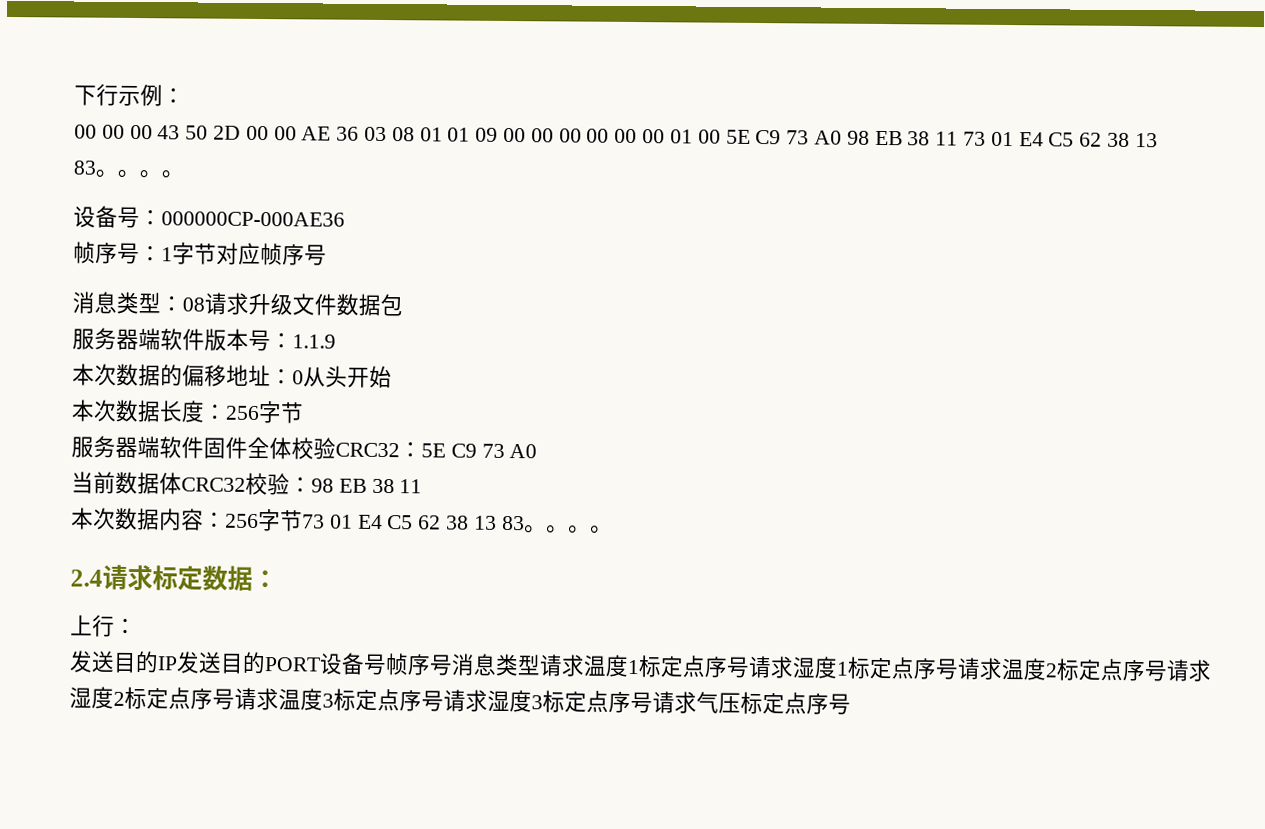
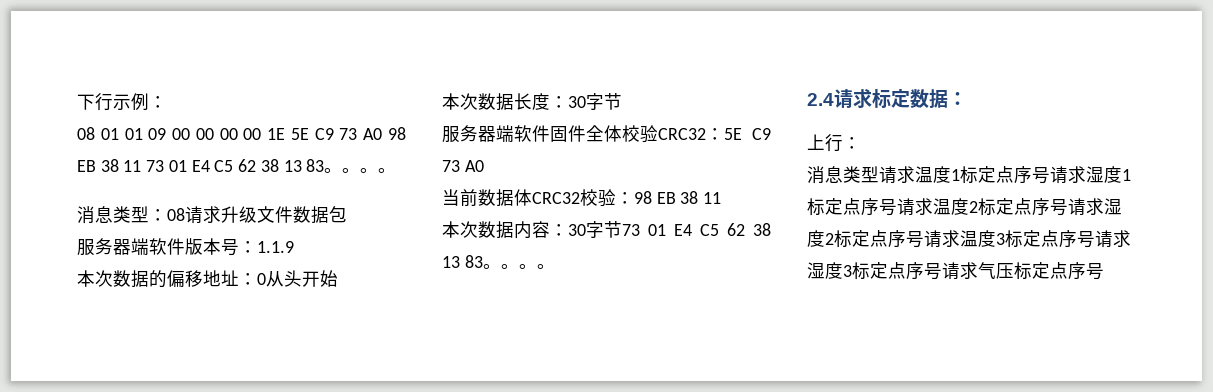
- 00 00 00 43 50 2D 00 00 AE 36 03 08 01 01 09 00 00 00 00 00 00 01 00 5E C9 73 A0 98 EB 38 11 73 01 E4 C5 62 38 13 83。
+ 08 01 01 09 00 00 00 00 1E 5E C9 73 A0 98 EB 38 11 73 01 E4 C5 62 38 13 83。
- 设备号：000000CP-000AE36
- 帧序号：1字节对应帧序号
- 本次数据长度：256字节
+ 本次数据长度：30字节
- 本次数据内容：256字节73 01 E4 C5 62 38 13 83。
+ 本次数据内容：30字节73 01 E4 C5 62 38 13 83。
- 发送目的IP发送目的PORT设备号帧序号消息类型请求温度1标定点序号请求湿度1标定点序号请求温度2标定点序号请求湿度2标定点序号请求温度3标定点序号请求湿度3标定点序号请求气压标定点序号
+ 消息类型请求温度1标定点序号请求湿度1标定点序号请求温度2标定点序号请求湿度2标定点序号请求温度3标定点序号请求湿度3标定点序号请求气压标定点序号

